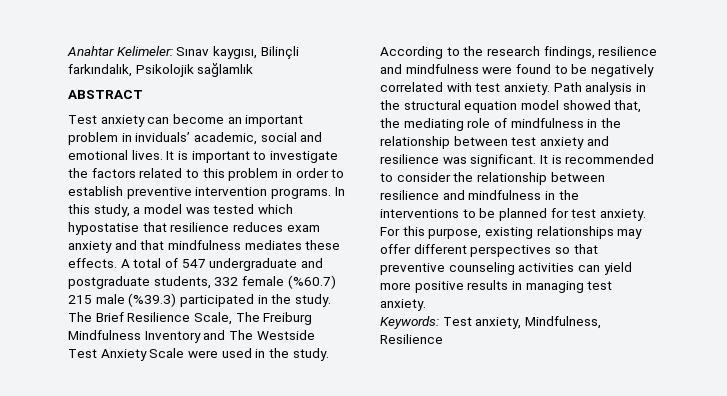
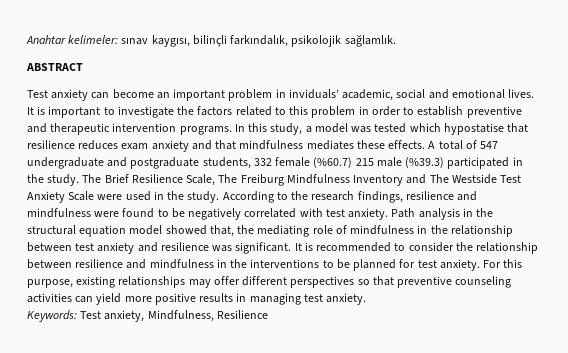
- Anahtar Kelimeler: Sınav kaygısı, Bilinçli farkındalık, Psikolojik sağlamlık
+ Anahtar kelimeler: sınav kaygısı, bilinçli farkındalık, psikolojik sağlamlık.
- It is important to investigate the factors related to this problem in order to establish preventive intervention programs.
+ It is important to investigate the factors related to this problem in order to establish preventive and therapeutic intervention programs.

